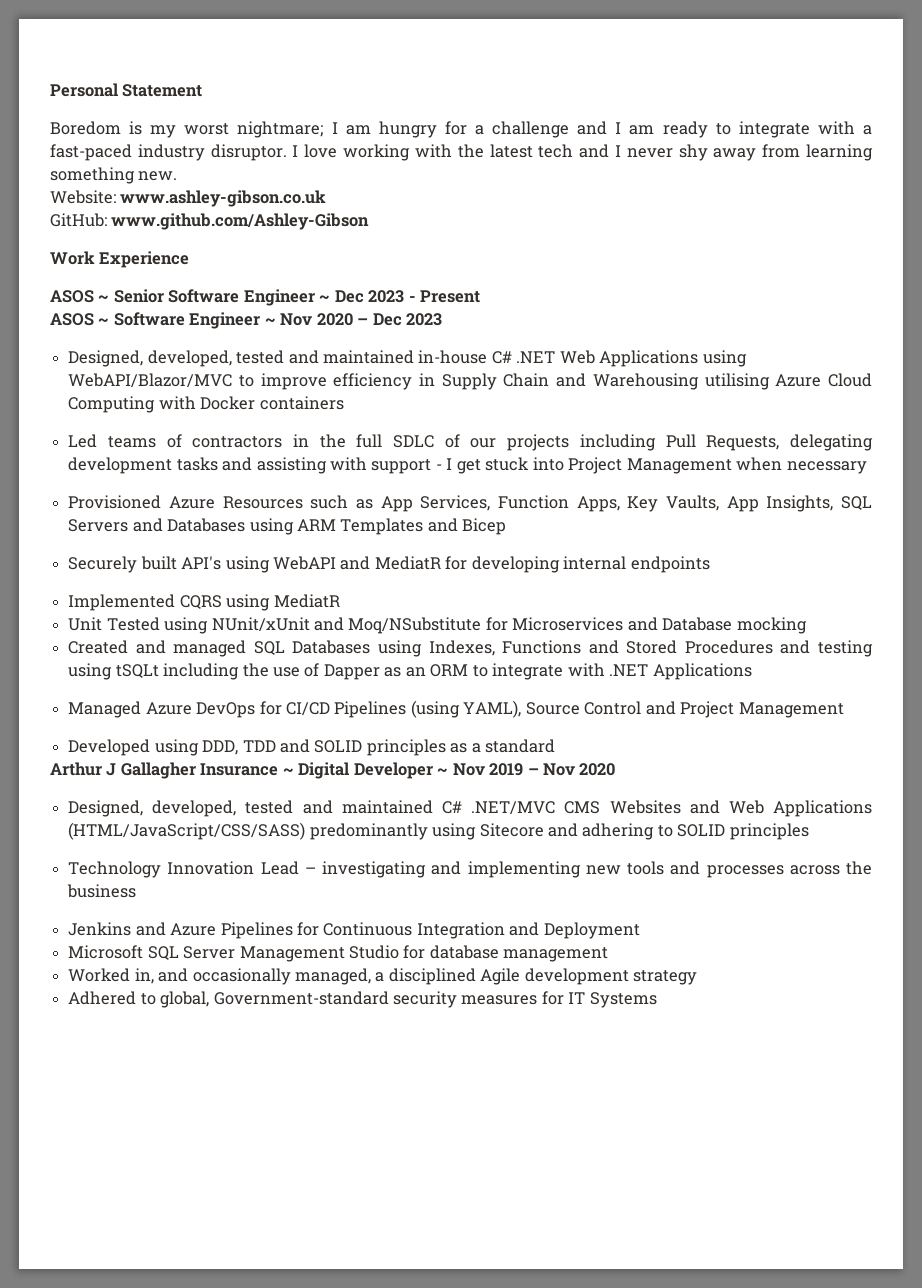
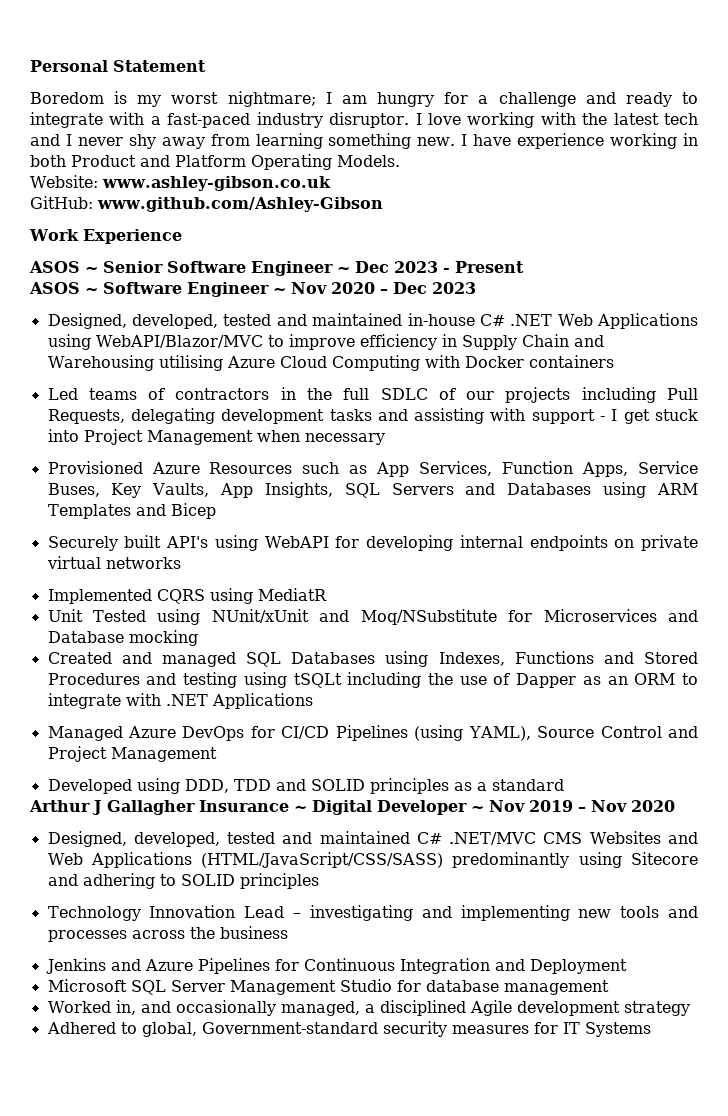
- Boredom is my worst nightmare; I am hungry for a challenge and I am ready to integrate with a fast-paced industry disruptor.
+ Boredom is my worst nightmare; I am hungry for a challenge and ready to integrate with a fast-paced industry disruptor.
+ I have experience working in both Product and Platform Operating Models.
- Provisioned Azure Resources such as App Services, Function Apps, Key Vaults, App Insights, SQL Servers and Databases using ARM Templates and Bicep
+ Provisioned Azure Resources such as App Services, Function Apps, Service Buses, Key Vaults, App Insights, SQL Servers and Databases using ARM Templates and Bicep
- Securely built API's using WebAPI and MediatR for developing internal endpoints
+ Securely built API's using WebAPI for developing internal endpoints on private virtual networks

